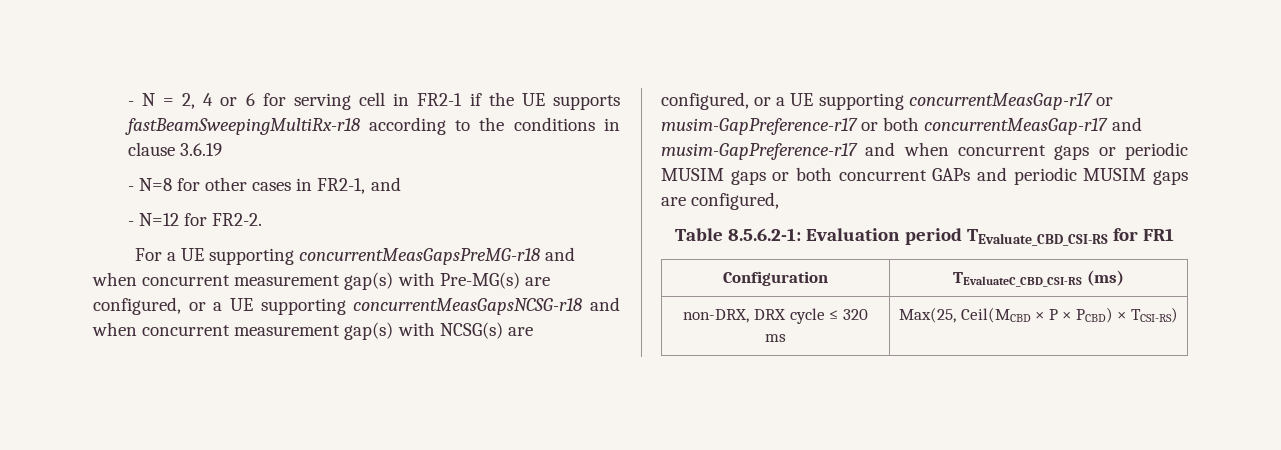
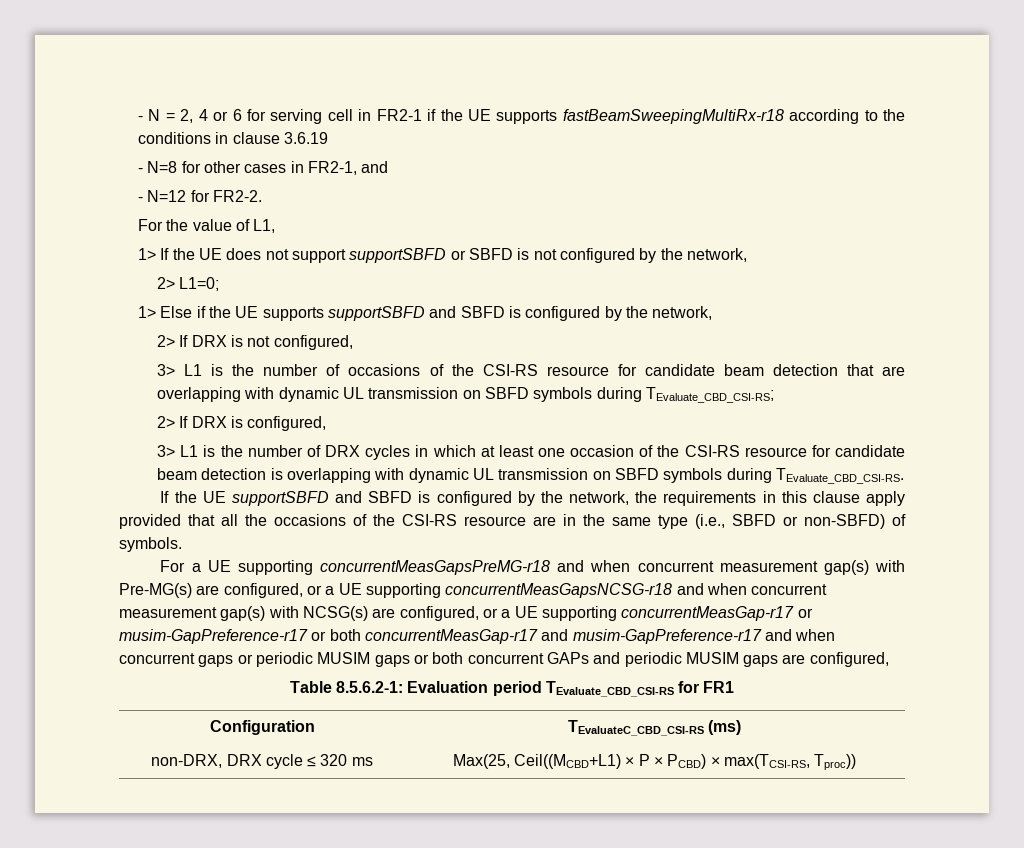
+ For the value of L1,
+ 1> If the UE does not support supportSBFD or SBFD is not configured by the network,
+ 2> L1=0;
+ 1> Else if the UE supports supportSBFD and SBFD is configured by the network,
+ 2> If DRX is not configured,
+ 3> L1 is the number of occasions of the CSI-RS resource for candidate beam detection that are overlapping with dynamic UL transmission on SBFD symbols during TEvaluate_CBD_CSI-RS;
+ 2> If DRX is configured,
+ 3> L1 is the number of DRX cycles in which at least one occasion of the CSI-RS resource for candidate beam detection is overlapping with dynamic UL transmission on SBFD symbols during TEvaluate_CBD_CSI-RS.
+ If the UE supportSBFD and SBFD is configured by the network, the requirements in this clause apply provided that all the occasions of the CSI-RS resource are in the same type (i.e., SBFD or non-SBFD) of symbols.
- non-DRX, DRX cycle ≤ 320 ms | Max(25, Ceil(MCBD × P × PCBD) × TCSI-RS)
+ non-DRX, DRX cycle ≤ 320 ms | Max(25, Ceil((MCBD+L1) × P × PCBD) × max(TCSI-RS, Tproc))

